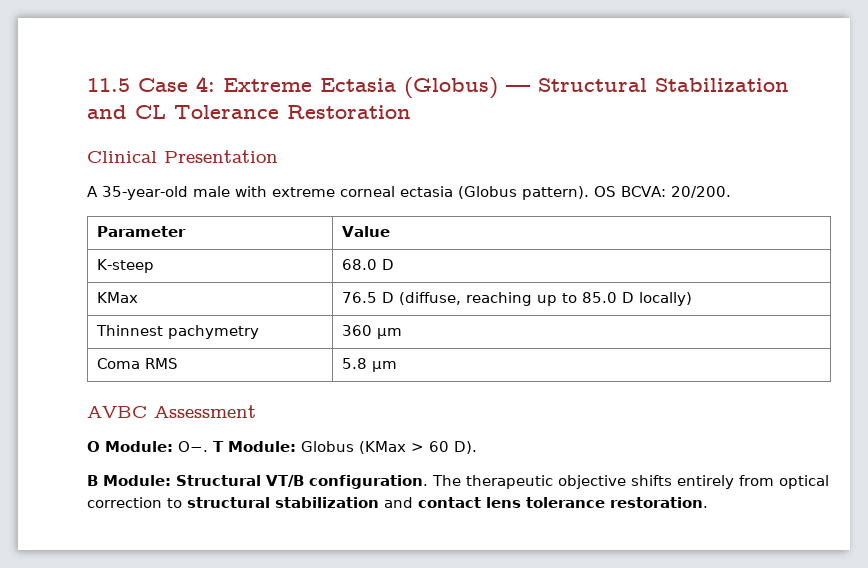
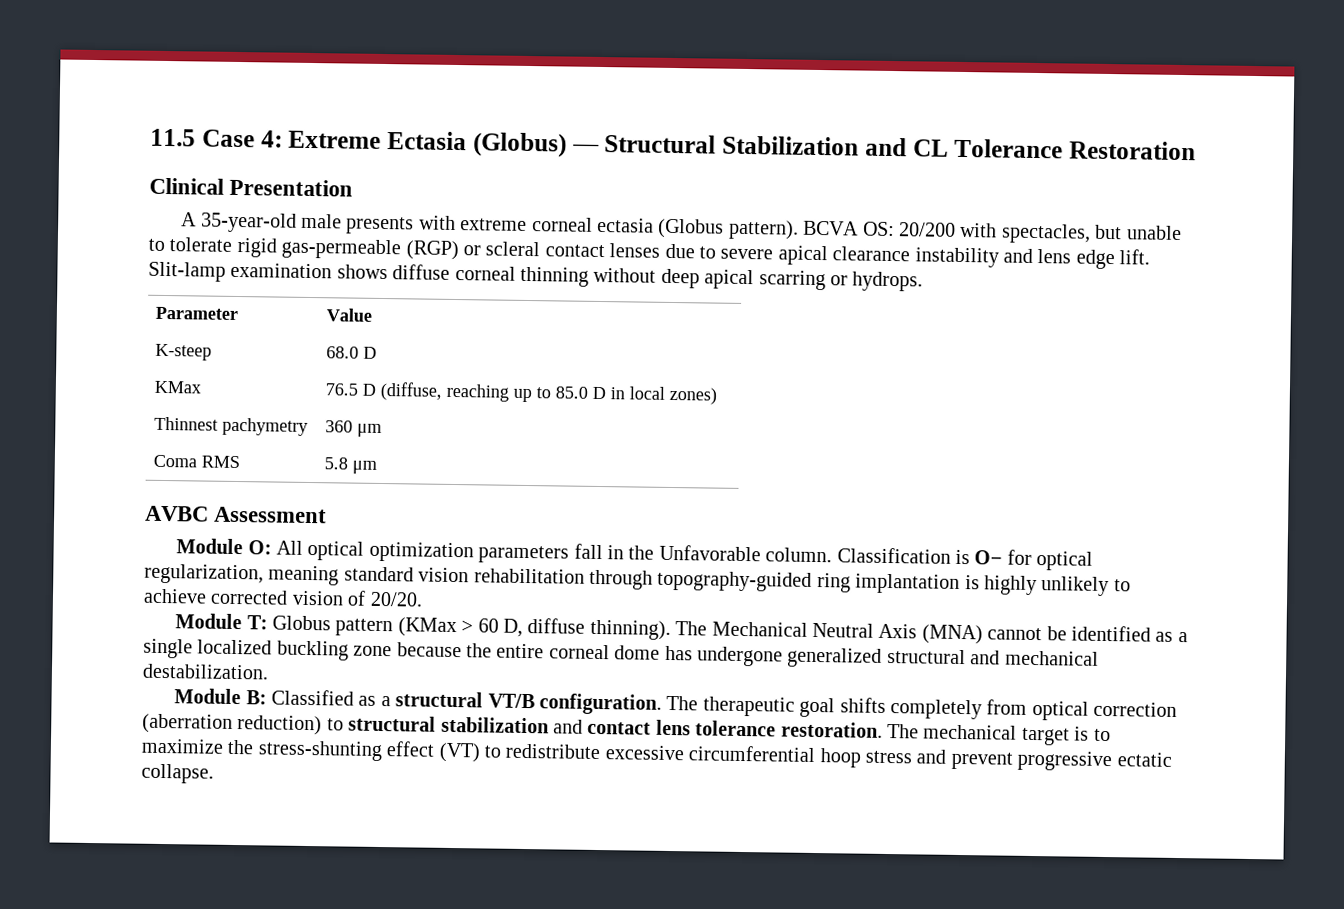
- A 35-year-old male with extreme corneal ectasia (Globus pattern).
+ A 35-year-old male presents with extreme corneal ectasia (Globus pattern).
- OS BCVA: 20/200.
+ BCVA OS: 20/200 with spectacles, but unable to tolerate rigid gas-permeable (RGP) or scleral contact lenses due to severe apical clearance instability and lens edge lift. Slit-lamp examination shows diffuse corneal thinning without deep apical scarring or hydrops.
- KMax | 76.5 D (diffuse, reaching up to 85.0 D locally)
+ KMax | 76.5 D (diffuse, reaching up to 85.0 D in local zones)
- O Module: O−. T Module: Globus (KMax > 60 D).
- B Module: Structural VT/B configuration.
+ Module O: All optical optimization parameters fall in the Unfavorable column. Classification is O− for optical regularization, meaning standard vision rehabilitation through topography-guided ring implantation is highly unlikely to achieve corrected vision of 20/20.
+ Module T: Globus pattern (KMax > 60 D, diffuse thinning). The Mechanical Neutral Axis (MNA) cannot be identified as a single localized buckling zone because the entire corneal dome has undergone generalized structural and mechanical destabilization.
+ Module B: Classified as a structural VT/B configuration.
- The therapeutic objective shifts entirely from optical correction to structural stabilization and contact lens tolerance restoration.
+ The therapeutic goal shifts completely from optical correction (aberration reduction) to structural stabilization and contact lens tolerance restoration.
+ The mechanical target is to maximize the stress-shunting effect (VT) to redistribute excessive circumferential hoop stress and prevent progressive ectatic collapse.

